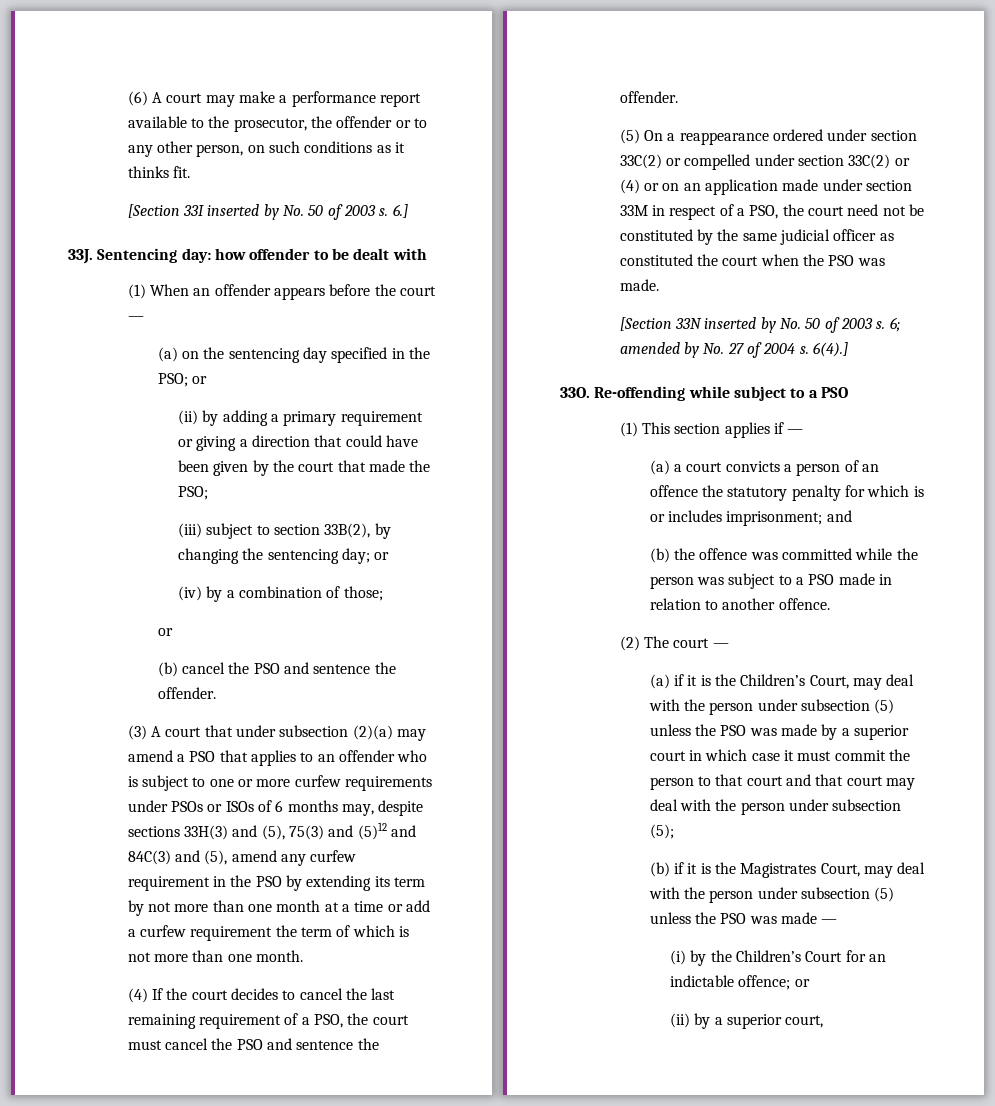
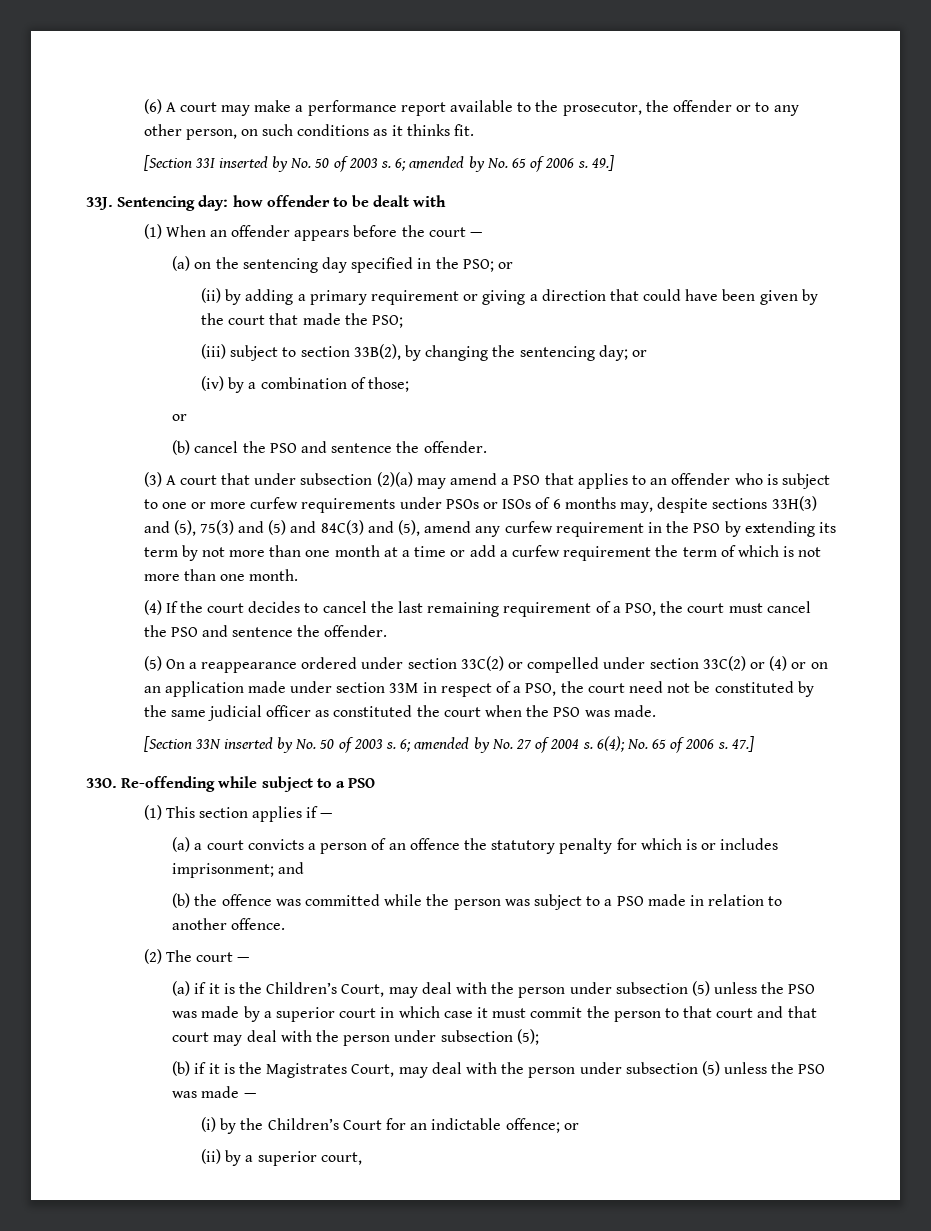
- 6.]
+ 6; amended by No. 65 of 2006 s. 49.]
- (3) A court that under subsection (2)(a) may amend a PSO that applies to an offender who is subject to one or more curfew requirements under PSOs or ISOs of 6 months may, despite sections 33H(3) and (5), 75(3) and (5)12 and 84C(3) and (5), amend any curfew requirement in the PSO by extending its term by not more than one month at a time or add a curfew requirement the term of which is not more than one month.
+ (3) A court that under subsection (2)(a) may amend a PSO that applies to an offender who is subject to one or more curfew requirements under PSOs or ISOs of 6 months may, despite sections 33H(3) and (5), 75(3) and (5) and 84C(3) and (5), amend any curfew requirement in the PSO by extending its term by not more than one month at a time or add a curfew requirement the term of which is not more than one month.
- 6(4).]
+ 6(4); No. 65 of 2006 s. 47.]

